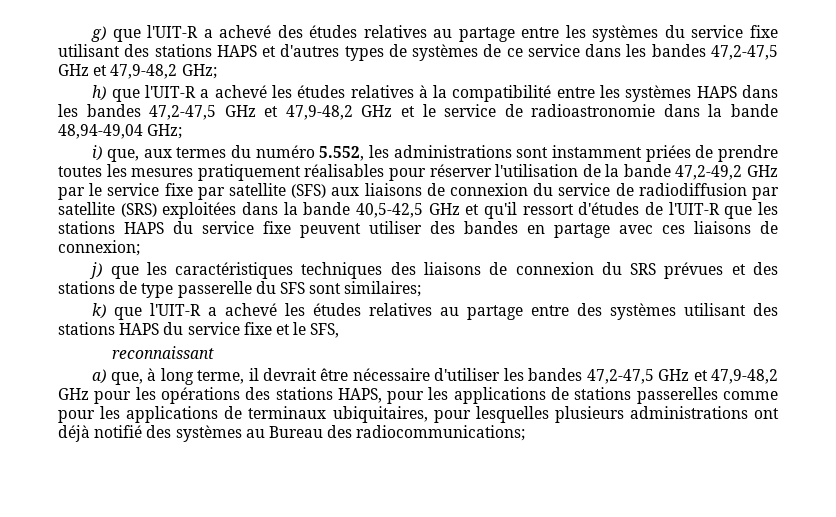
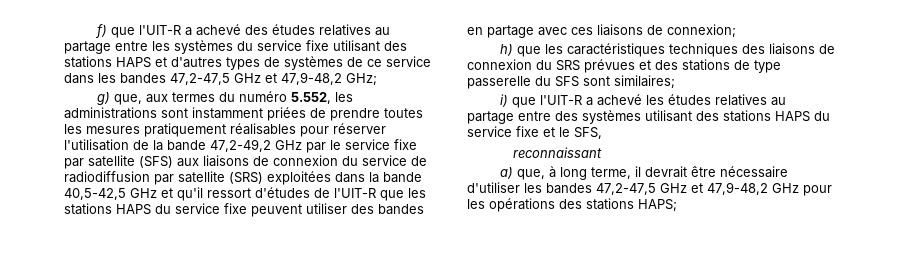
- g) que l'UIT-R a achevé des études relatives au partage entre les systèmes du service fixe utilisant des stations HAPS et d'autres types de systèmes de ce service dans les bandes 47,2-47,5 GHz et 47,9-48,2 GHz;
+ f) que l'UIT-R a achevé des études relatives au partage entre les systèmes du service fixe utilisant des stations HAPS et d'autres types de systèmes de ce service dans les bandes 47,2-47,5 GHz et 47,9-48,2 GHz;
- h) que l'UIT-R a achevé les études relatives à la compatibilité entre les systèmes HAPS dans les bandes 47,2-47,5 GHz et 47,9-48,2 GHz et le service de radioastronomie dans la bande 48,94-49,04 GHz;
- i) que, aux termes du numéro 5.552, les administrations sont instamment priées de prendre toutes les mesures pratiquement réalisables pour réserver l'utilisation de la bande 47,2-49,2 GHz par le service fixe par satellite (SFS) aux liaisons de connexion du service de radiodiffusion par satellite (SRS) exploitées dans la bande 40,5-42,5 GHz et qu'il ressort d'études de l'UIT-R que les stations HAPS du service fixe peuvent utiliser des bandes en partage avec ces liaisons de connexion;
+ g) que, aux termes du numéro 5.552, les administrations sont instamment priées de prendre toutes les mesures pratiquement réalisables pour réserver l'utilisation de la bande 47,2-49,2 GHz par le service fixe par satellite (SFS) aux liaisons de connexion du service de radiodiffusion par satellite (SRS) exploitées dans la bande 40,5-42,5 GHz et qu'il ressort d'études de l'UIT-R que les stations HAPS du service fixe peuvent utiliser des bandes en partage avec ces liaisons de connexion;
- j) que les caractéristiques techniques des liaisons de connexion du SRS prévues et des stations de type passerelle du SFS sont similaires;
+ h) que les caractéristiques techniques des liaisons de connexion du SRS prévues et des stations de type passerelle du SFS sont similaires;
- k) que l'UIT-R a achevé les études relatives au partage entre des systèmes utilisant des stations HAPS du service fixe et le SFS,
+ i) que l'UIT-R a achevé les études relatives au partage entre des systèmes utilisant des stations HAPS du service fixe et le SFS,
- a) que, à long terme, il devrait être nécessaire d'utiliser les bandes 47,2-47,5 GHz et 47,9-48,2 GHz pour les opérations des stations HAPS, pour les applications de stations passerelles comme pour les applications de terminaux ubiquitaires, pour lesquelles plusieurs administrations ont déjà notifié des systèmes au Bureau des radiocommunications;
+ a) que, à long terme, il devrait être nécessaire d'utiliser les bandes 47,2-47,5 GHz et 47,9-48,2 GHz pour les opérations des stations HAPS;

